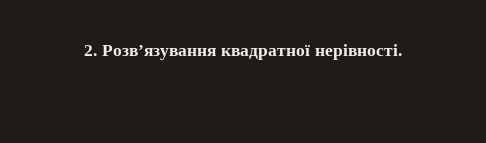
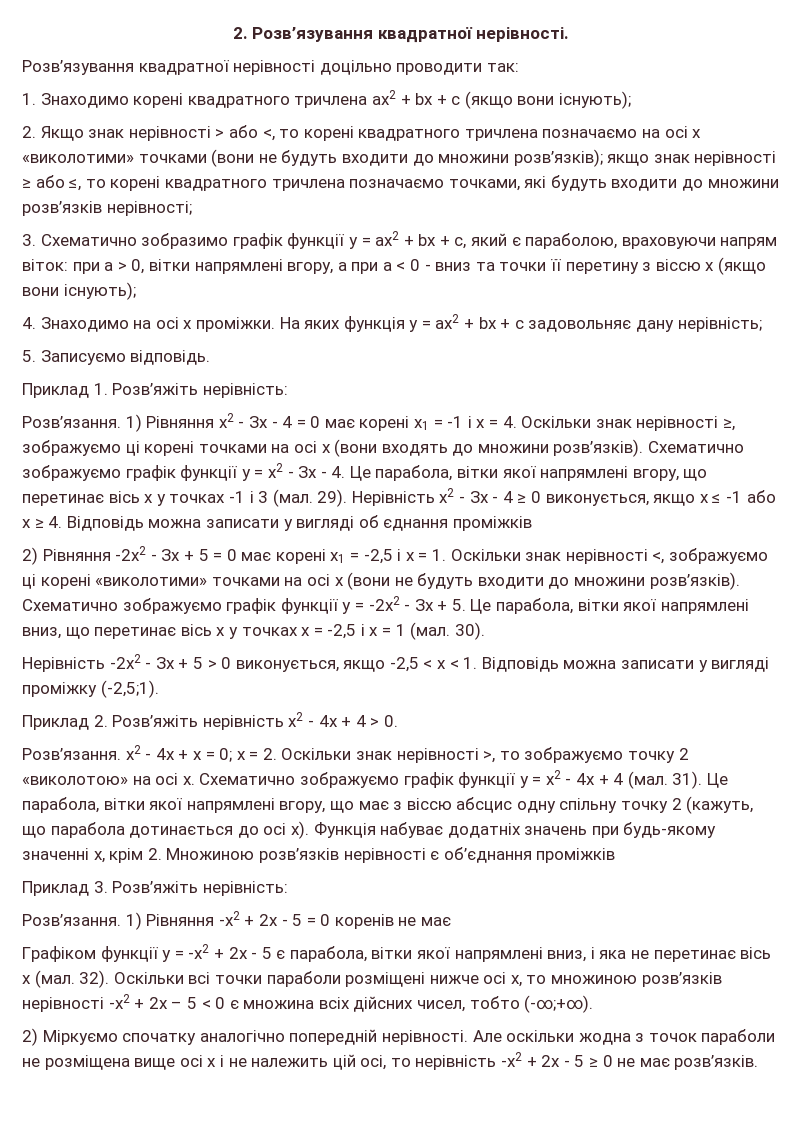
+ Розв’язування квадратної нерівності доцільно проводити так:
+ 1. Знаходимо корені квадратного тричлена ах2 + bх + с (якщо вони існують);
+ 2. Якщо знак нерівності > або <, то корені квадратного тричлена позначаємо на осі х «виколотими» точками (вони не будуть входити до множини розв’язків); якщо знак нерівності ≥ або ≤, то корені квадратного тричлена позначаємо точками, які будуть входити до множини розв’язків нерівності;
+ 3. Схематично зобразимо графік функції у = ах2 + bх + с, який є параболою, враховуючи напрям віток: при а > 0, вітки напрямлені вгору, а при а < 0 - вниз та точки її перетину з віссю х (якщо вони існують);
+ 4. Знаходимо на осі х проміжки. На яких функція у = ах2 + bх + с задовольняє дану нерівність;
+ 5. Записуємо відповідь.
+ Приклад 1. Розв’яжіть нерівність:
+ Розв’язання. 1) Рівняння х2 - Зх - 4 = 0 має корені х1 = -1 і х = 4. Оскільки знак нерівності ≥, зображуємо ці корені точками на осі х (вони входять до множини розв’язків). Схематично зображуємо графік функції у = х2 - Зх - 4. Це парабола, вітки якої напрямлені вгору, що перетинає вісь х у точках -1 і 3 (мал. 29). Нерівність х2 - Зх - 4 ≥ 0 виконується, якщо х ≤ -1 або х ≥ 4. Відповідь можна записати у вигляді об єднання проміжків
+ 2) Рівняння -2х2 - Зх + 5 = 0 має корені х1 = -2,5 і х = 1. Оскільки знак нерівності <, зображуємо ці корені «виколотими» точками на осі х (вони не будуть входити до множини розв’язків). Схематично зображуємо графік функції у = -2х2 - Зх + 5. Це парабола, вітки якої напрямлені вниз, що перетинає вісь х у точках х = -2,5 і х = 1 (мал. 30).
+ Нерівність -2х2 - Зх + 5 > 0 виконується, якщо -2,5 < х < 1. Відповідь можна записати у вигляді проміжку (-2,5;1).
+ Приклад 2. Розв’яжіть нерівність х2 - 4х + 4 > 0.
+ Розв’язання. х2 - 4х + х = 0; х = 2. Оскільки знак нерівності >, то зображуємо точку 2 «виколотою» на осі х. Схематично зображуємо графік функції у = х2 - 4х + 4 (мал. 31). Це парабола, вітки якої напрямлені вгору, що має з віссю абсцис одну спільну точку 2 (кажуть, що парабола дотинається до осі х). Функція набуває додатніх значень при будь-якому значенні х, крім 2. Множиною розв’язків нерівності є об’єднання проміжків
+ Приклад 3. Розв’яжіть нерівність:
+ Розв’язання. 1) Рівняння -х2 + 2х - 5 = 0 коренів не має
+ Графіком функції у = -х2 + 2х - 5 є парабола, вітки якої напрямлені вниз, і яка не перетинає вісь х (мал. 32). Оскільки всі точки параболи розміщені нижче осі х, то множиною розв’язків нерівності -х2 + 2х – 5 < 0 є множина всіх дійсних чисел, тобто (-∞;+∞).
+ 2) Міркуємо спочатку аналогічно попередній нерівності. Але оскільки жодна з точок параболи не розміщена вище осі х і не належить цій осі, то нерівність -х2 + 2х - 5 ≥ 0 не має розв’язків.

